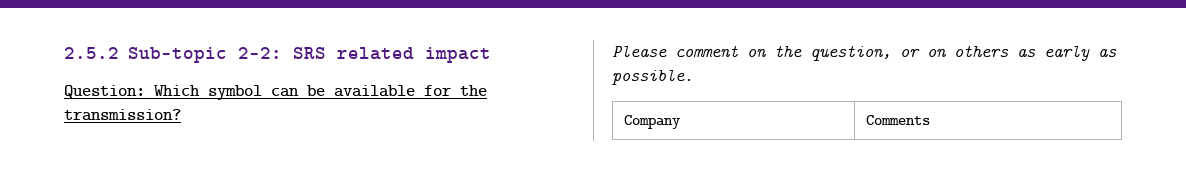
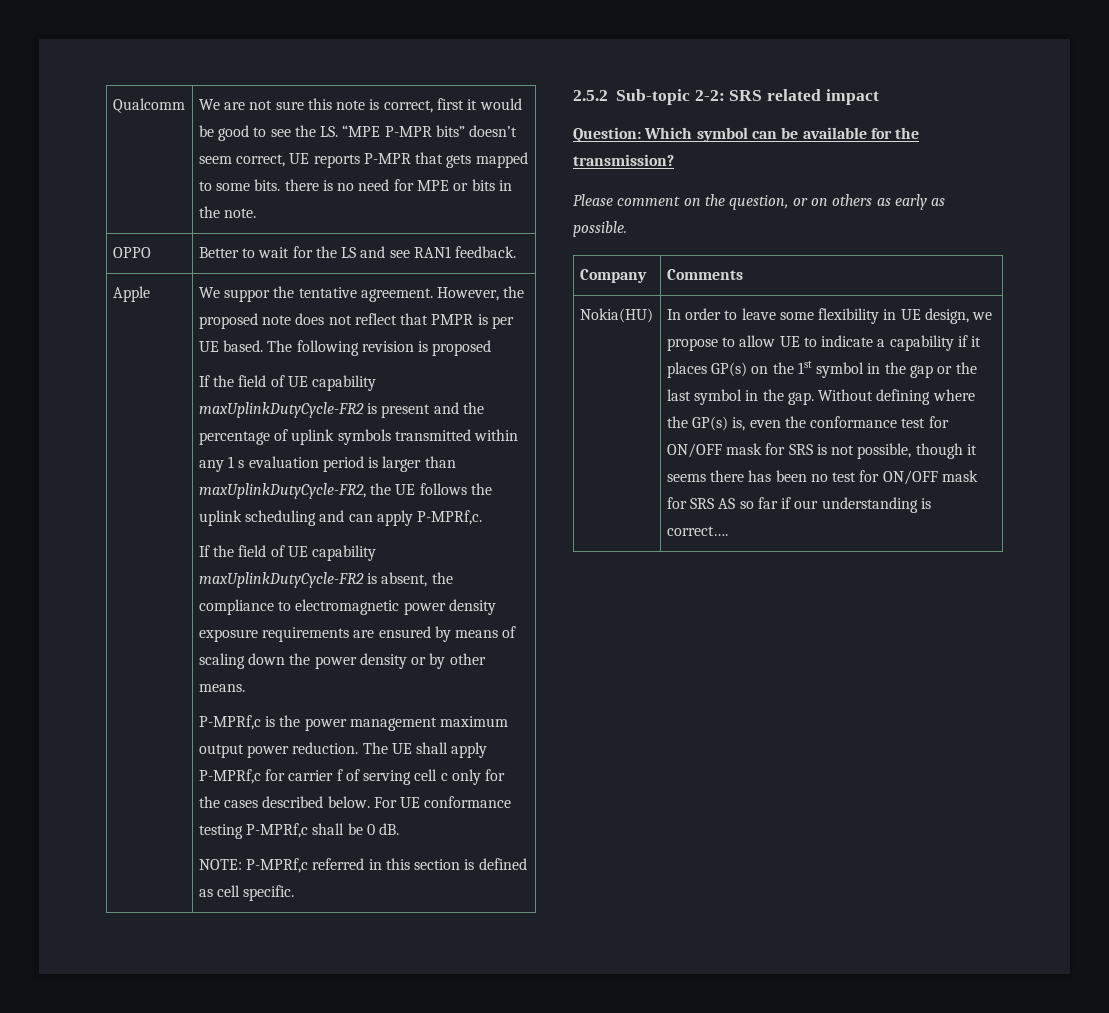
+ Qualcomm | We are not sure this note is correct, first it would be good to see the LS. “MPE P-MPR bits” doesn’t seem correct, UE reports P-MPR that gets mapped to some bits. there is no need for MPE or bits in the note.
+ OPPO | Better to wait for the LS and see RAN1 feedback.
+ Apple | We suppor the tentative agreement. However, the proposed note does not reflect that PMPR is per UE based. The following revision is proposed
+ If the field of UE capability maxUplinkDutyCycle-FR2 is present and the percentage of uplink symbols transmitted within any 1 s evaluation period is larger than maxUplinkDutyCycle-FR2, the UE follows the uplink scheduling and can apply P-MPRf,c.
+ If the field of UE capability maxUplinkDutyCycle-FR2 is absent, the compliance to electromagnetic power density exposure requirements are ensured by means of scaling down the power density or by other means.
+ P-MPRf,c is the power management maximum output power reduction. The UE shall apply P-MPRf,c for carrier f of serving cell c only for the cases described below. For UE conformance testing P-MPRf,c shall be 0 dB.
+ NOTE: P-MPRf,c referred in this section is defined as cell specific.
+ Nokia(HU) | In order to leave some flexibility in UE design, we propose to allow UE to indicate a capability if it places GP(s) on the 1st symbol in the gap or the last symbol in the gap. Without defining where the GP(s) is, even the conformance test for ON/OFF mask for SRS is not possible, though it seems there has been no test for ON/OFF mask for SRS AS so far if our understanding is correct….

